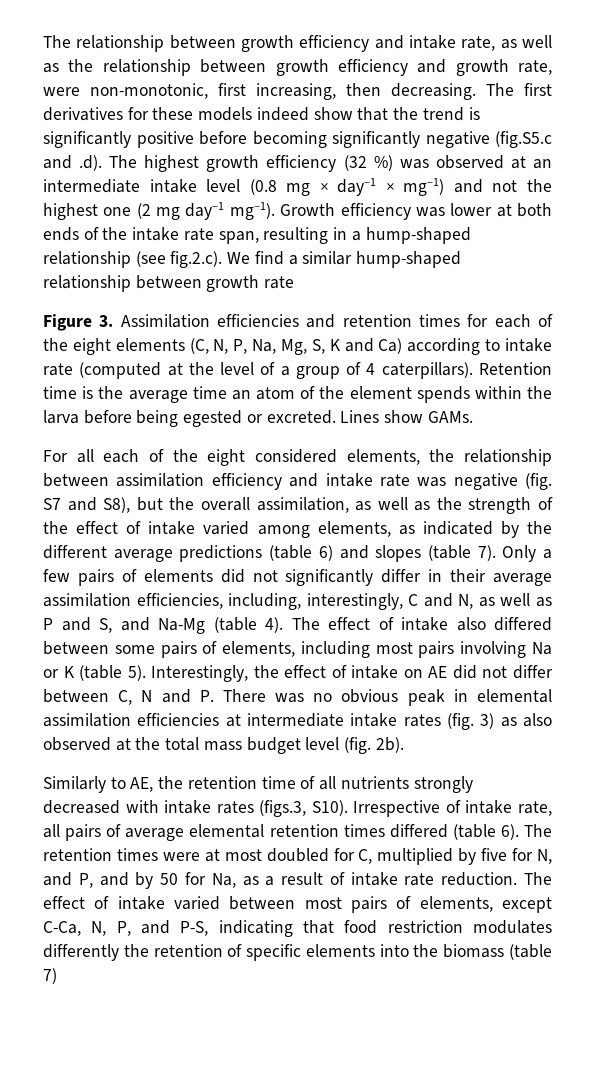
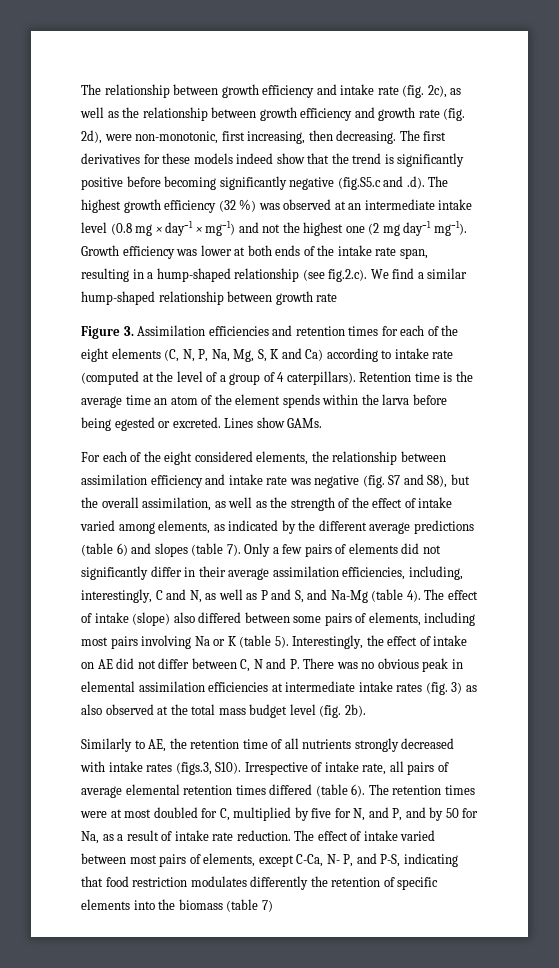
- The relationship between growth efficiency and intake rate, as well as the relationship between growth efficiency and growth rate, were non-monotonic, first increasing, then decreasing.
+ The relationship between growth efficiency and intake rate (fig. 2c), as well as the relationship between growth efficiency and growth rate (fig. 2d), were non-monotonic, first increasing, then decreasing.
- For all each of the eight considered elements, the relationship between assimilation efficiency and intake rate was negative (fig. S7 and S8), but the overall assimilation, as well as the strength of the effect of intake varied among elements, as indicated by the different average predictions (table 6) and slopes (table 7).
+ For each of the eight considered elements, the relationship between assimilation efficiency and intake rate was negative (fig. S7 and S8), but the overall assimilation, as well as the strength of the effect of intake varied among elements, as indicated by the different average predictions (table 6) and slopes (table 7).
- The effect of intake also differed between some pairs of elements, including most pairs involving Na or K (table 5).
+ The effect of intake (slope) also differed between some pairs of elements, including most pairs involving Na or K (table 5).
- The effect of intake varied between most pairs of elements, except C-Ca, N, P, and P-S, indicating that food restriction modulates differently the retention of specific elements into the biomass (table 7)
+ The effect of intake varied between most pairs of elements, except C-Ca, N- P, and P-S, indicating that food restriction modulates differently the retention of specific elements into the biomass (table 7)

